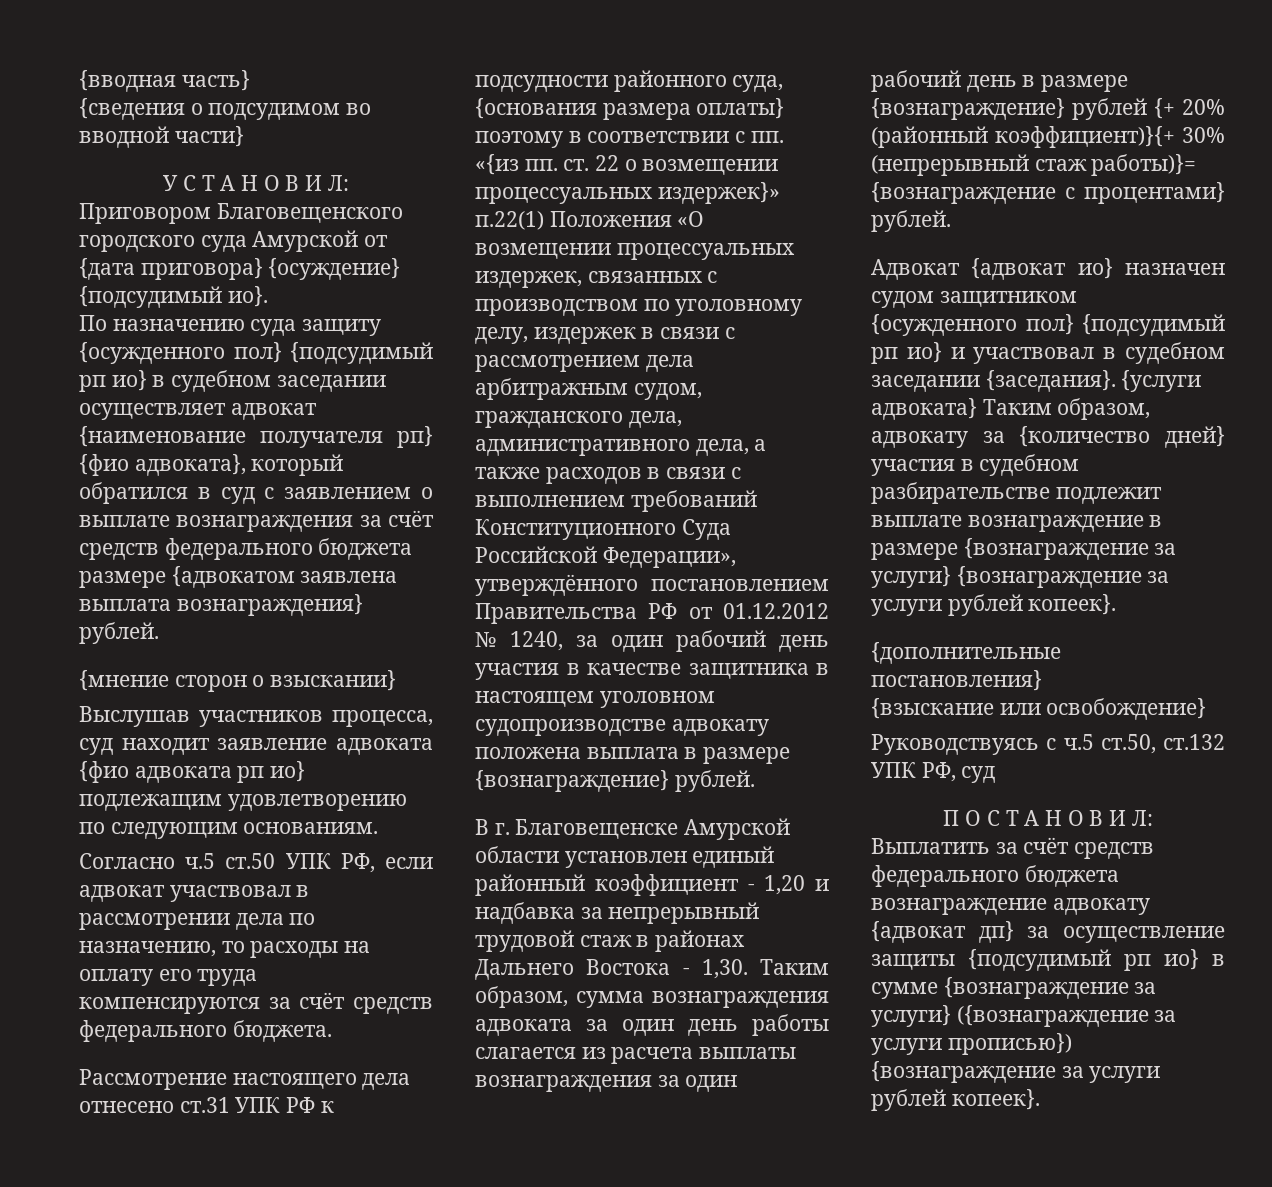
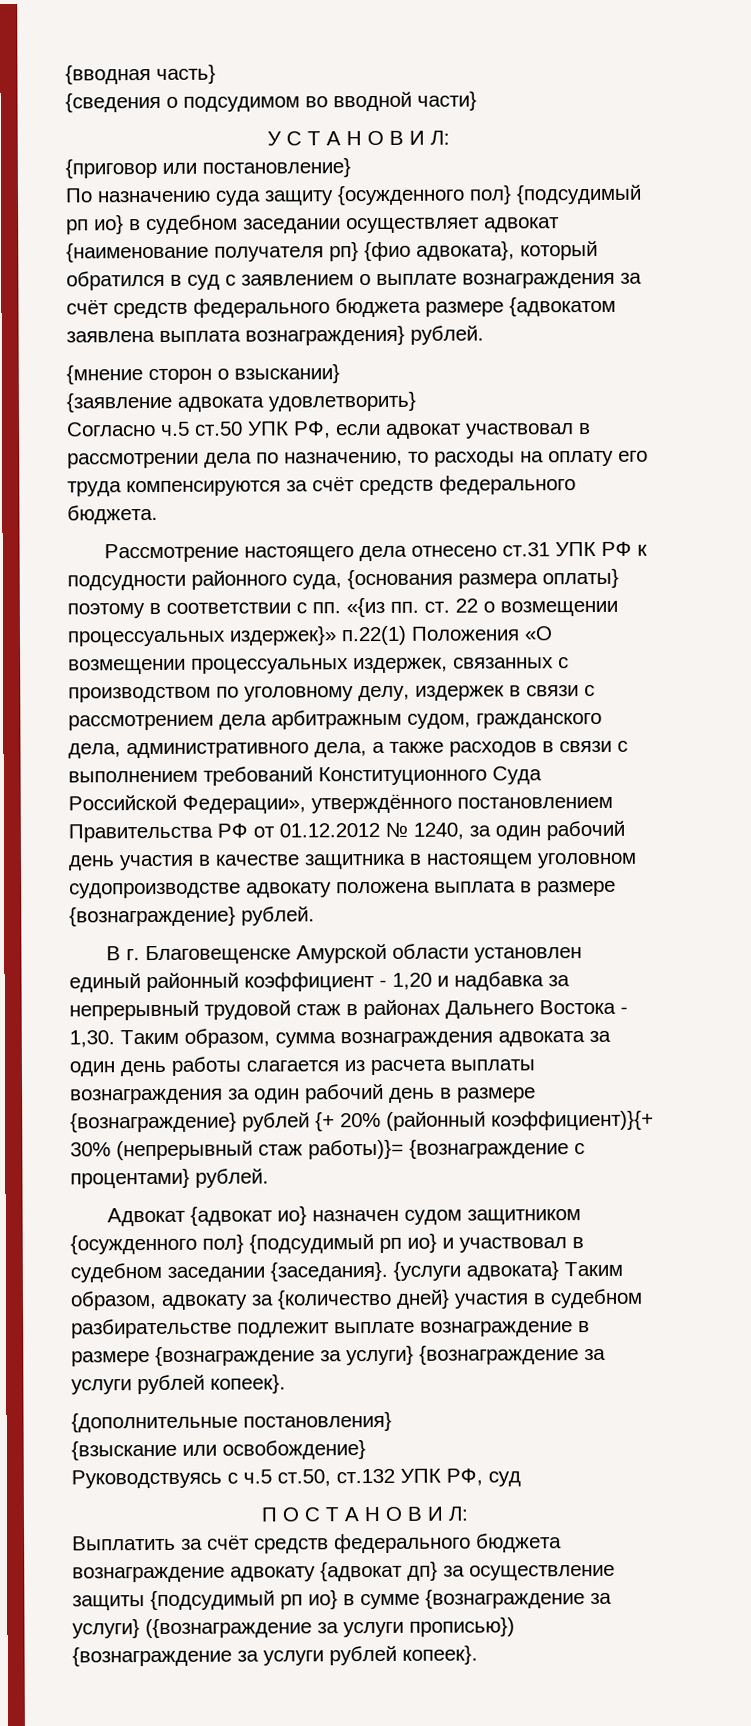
- Приговором Благовещенского городского суда Амурской от {дата приговора} {осуждение} {подсудимый ио}.
+ {приговор или постановление}
- Выслушав участников процесса, суд находит заявление адвоката {фио адвоката рп ио} подлежащим удовлетворению по следующим основаниям.
+ {заявление адвоката удовлетворить}

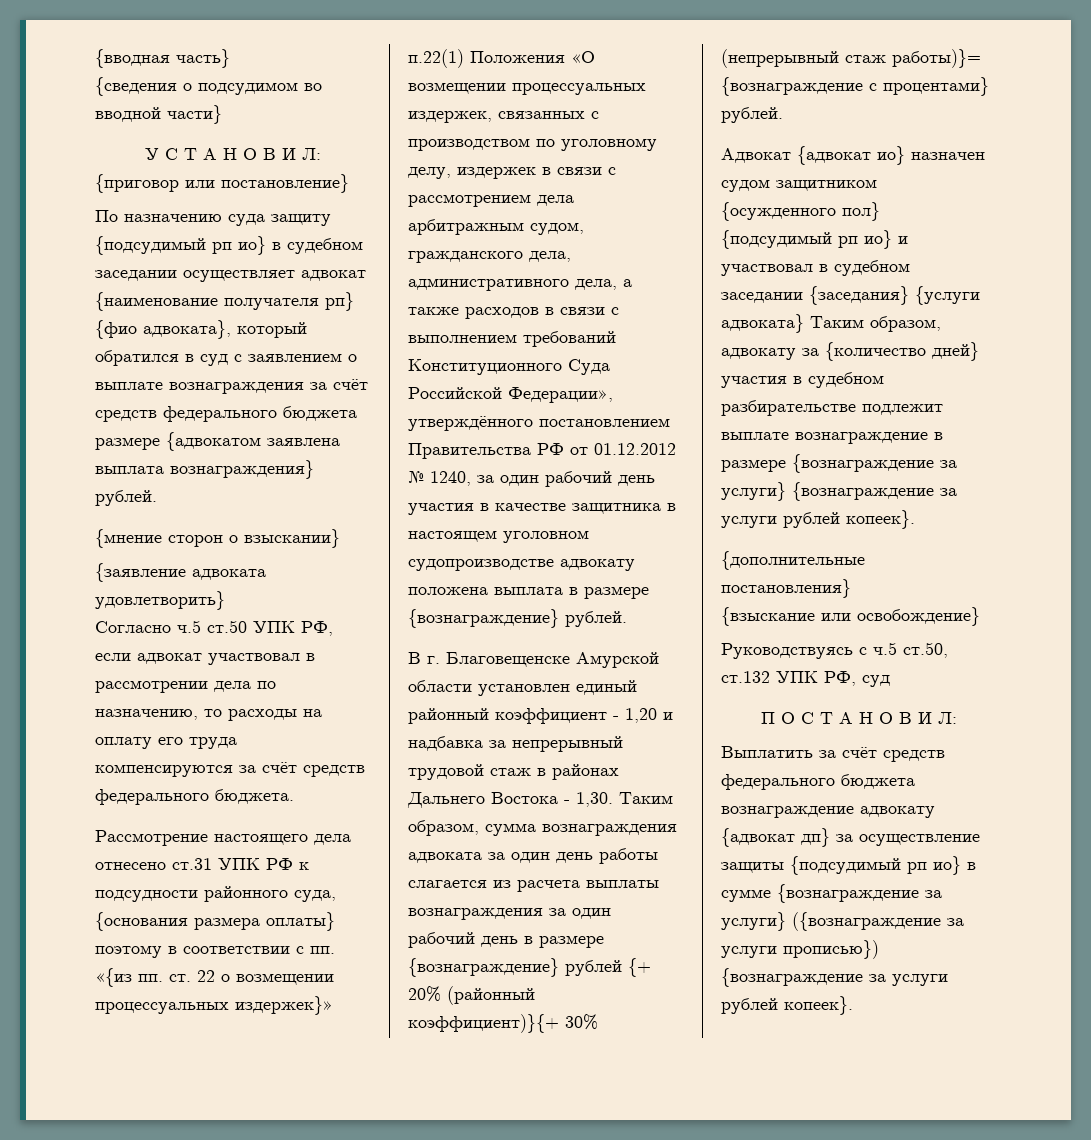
- По назначению суда защиту {осужденного пол} {подсудимый рп ио} в судебном заседании осуществляет адвокат {наименование получателя рп} {фио адвоката}, который обратился в суд с заявлением о выплате вознаграждения за счёт средств федерального бюджета размере {адвокатом заявлена выплата вознаграждения} рублей.
+ По назначению суда защиту {подсудимый рп ио} в судебном заседании осуществляет адвокат {наименование получателя рп} {фио адвоката}, который обратился в суд с заявлением о выплате вознаграждения за счёт средств федерального бюджета размере {адвокатом заявлена выплата вознаграждения} рублей.
- Адвокат {адвокат ио} назначен судом защитником {осужденного пол} {подсудимый рп ио} и участвовал в судебном заседании {заседания}. {услуги адвоката} Таким образом, адвокату за {количество дней} участия в судебном разбирательстве подлежит выплате вознаграждение в размере {вознаграждение за услуги} {вознаграждение за услуги рублей копеек}.
+ Адвокат {адвокат ио} назначен судом защитником {осужденного пол} {подсудимый рп ио} и участвовал в судебном заседании {заседания} {услуги адвоката} Таким образом, адвокату за {количество дней} участия в судебном разбирательстве подлежит выплате вознаграждение в размере {вознаграждение за услуги} {вознаграждение за услуги рублей копеек}.

